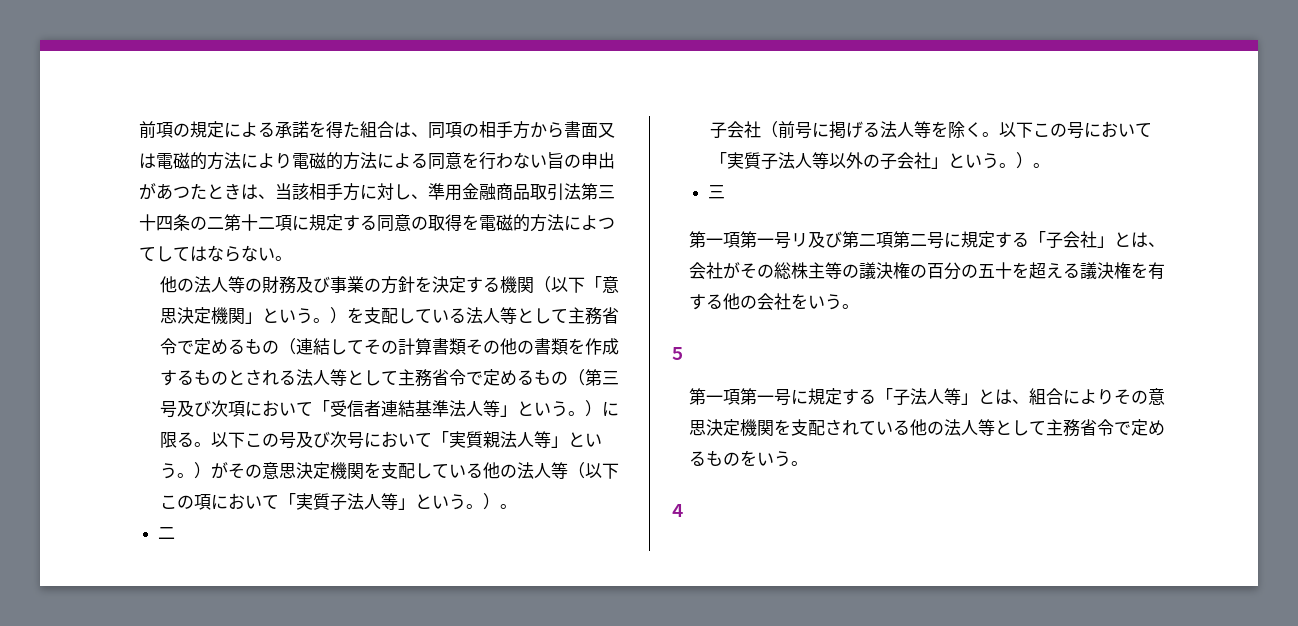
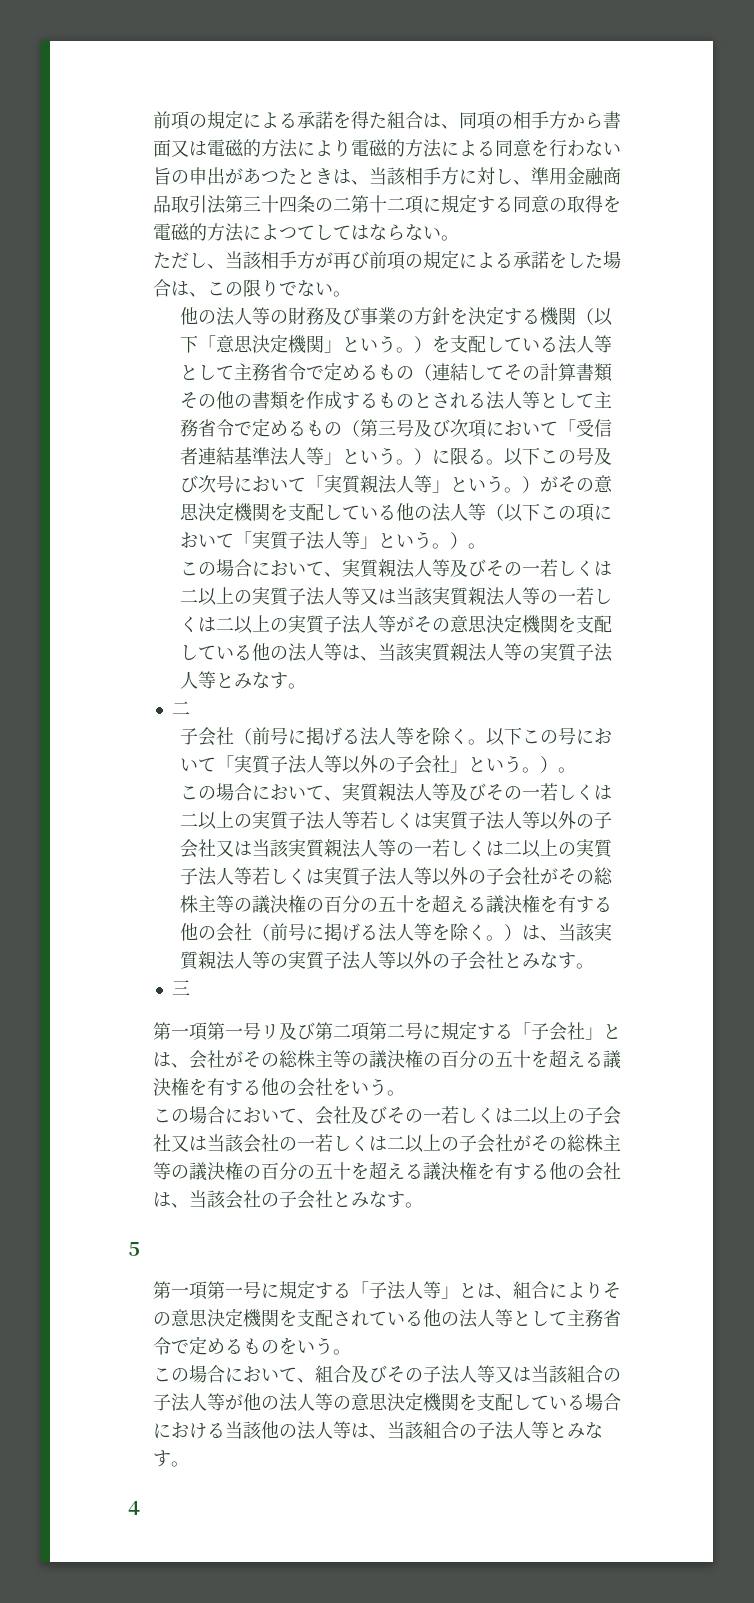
+ ただし、当該相手方が再び前項の規定による承諾をした場合は、この限りでない。
+ この場合において、実質親法人等及びその一若しくは二以上の実質子法人等又は当該実質親法人等の一若しくは二以上の実質子法人等がその意思決定機関を支配している他の法人等は、当該実質親法人等の実質子法人等とみなす。
+ この場合において、実質親法人等及びその一若しくは二以上の実質子法人等若しくは実質子法人等以外の子会社又は当該実質親法人等の一若しくは二以上の実質子法人等若しくは実質子法人等以外の子会社がその総株主等の議決権の百分の五十を超える議決権を有する他の会社（前号に掲げる法人等を除く。）は、当該実質親法人等の実質子法人等以外の子会社とみなす。
+ この場合において、会社及びその一若しくは二以上の子会社又は当該会社の一若しくは二以上の子会社がその総株主等の議決権の百分の五十を超える議決権を有する他の会社は、当該会社の子会社とみなす。
+ この場合において、組合及びその子法人等又は当該組合の子法人等が他の法人等の意思決定機関を支配している場合における当該他の法人等は、当該組合の子法人等とみなす。

